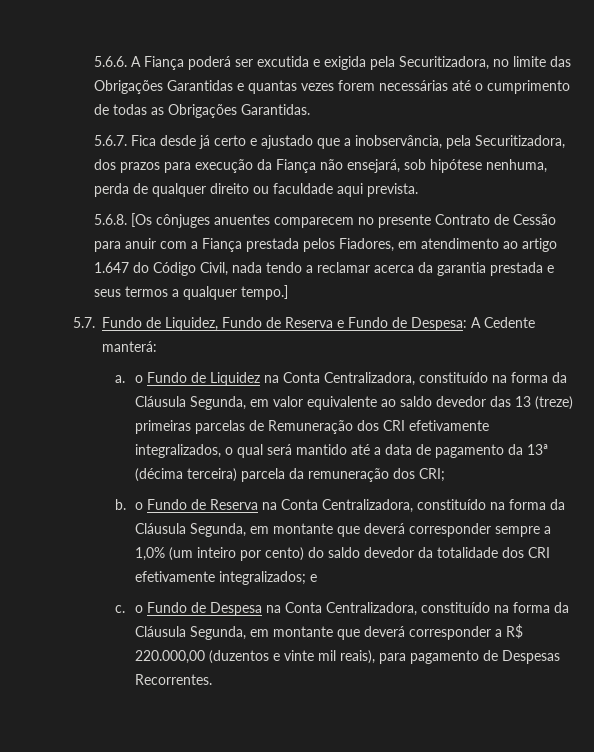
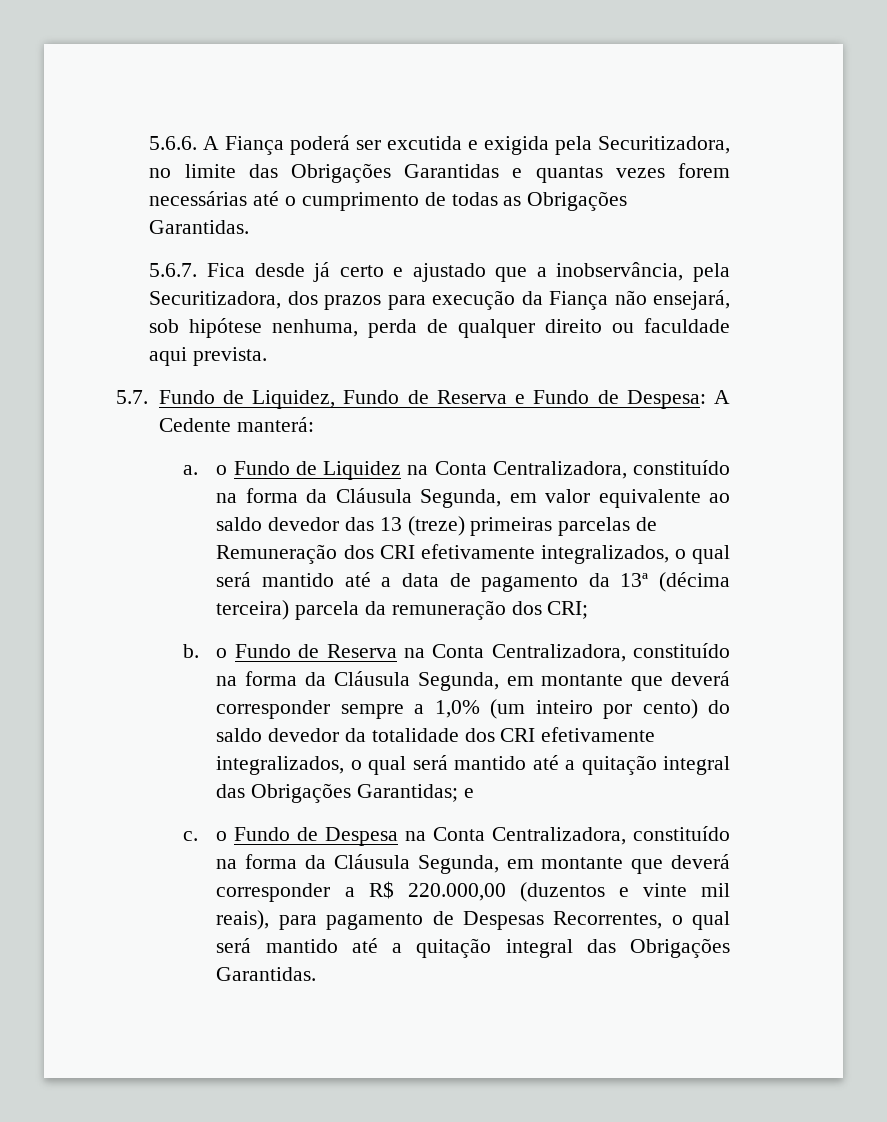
- 5.6.8. [Os cônjuges anuentes comparecem no presente Contrato de Cessão para anuir com a Fiança prestada pelos Fiadores, em atendimento ao artigo 1.647 do Código Civil, nada tendo a reclamar acerca da garantia prestada e seus termos a qualquer tempo.]
- b. o Fundo de Reserva na Conta Centralizadora, constituído na forma da Cláusula Segunda, em montante que deverá corresponder sempre a 1,0% (um inteiro por cento) do saldo devedor da totalidade dos CRI efetivamente integralizados; e
+ b. o Fundo de Reserva na Conta Centralizadora, constituído na forma da Cláusula Segunda, em montante que deverá corresponder sempre a 1,0% (um inteiro por cento) do saldo devedor da totalidade dos CRI efetivamente integralizados, o qual será mantido até a quitação integral das Obrigações Garantidas; e
- c. o Fundo de Despesa na Conta Centralizadora, constituído na forma da Cláusula Segunda, em montante que deverá corresponder a R$ 220.000,00 (duzentos e vinte mil reais), para pagamento de Despesas Recorrentes.
+ c. o Fundo de Despesa na Conta Centralizadora, constituído na forma da Cláusula Segunda, em montante que deverá corresponder a R$ 220.000,00 (duzentos e vinte mil reais), para pagamento de Despesas Recorrentes, o qual será mantido até a quitação integral das Obrigações Garantidas.

